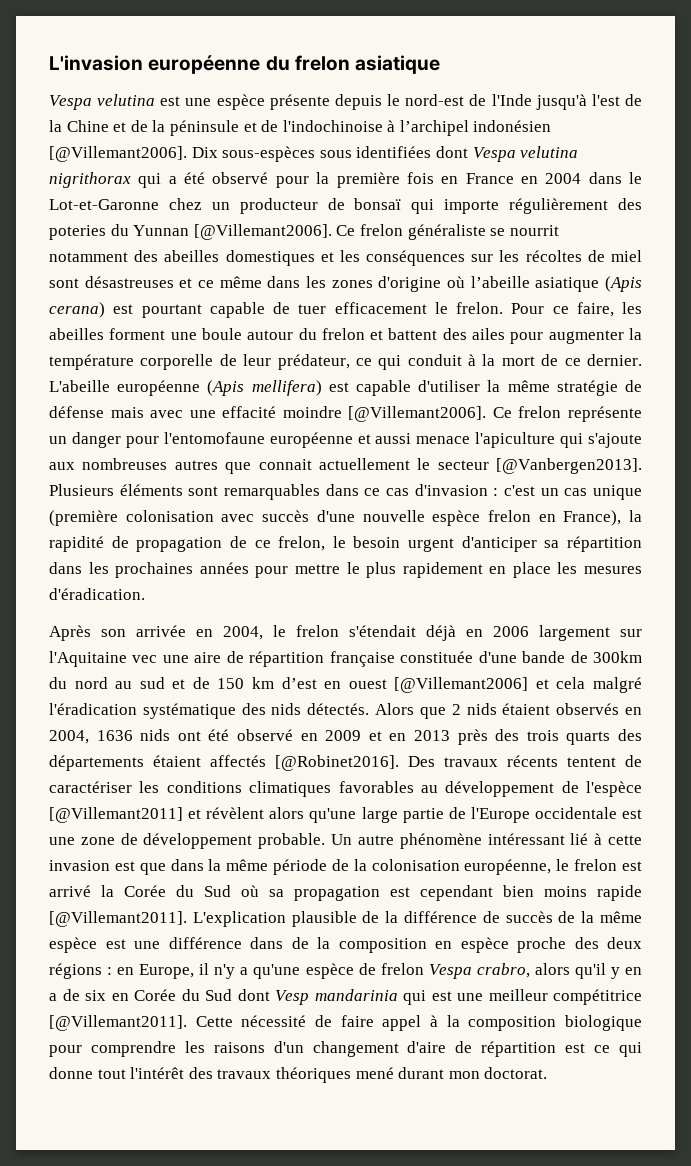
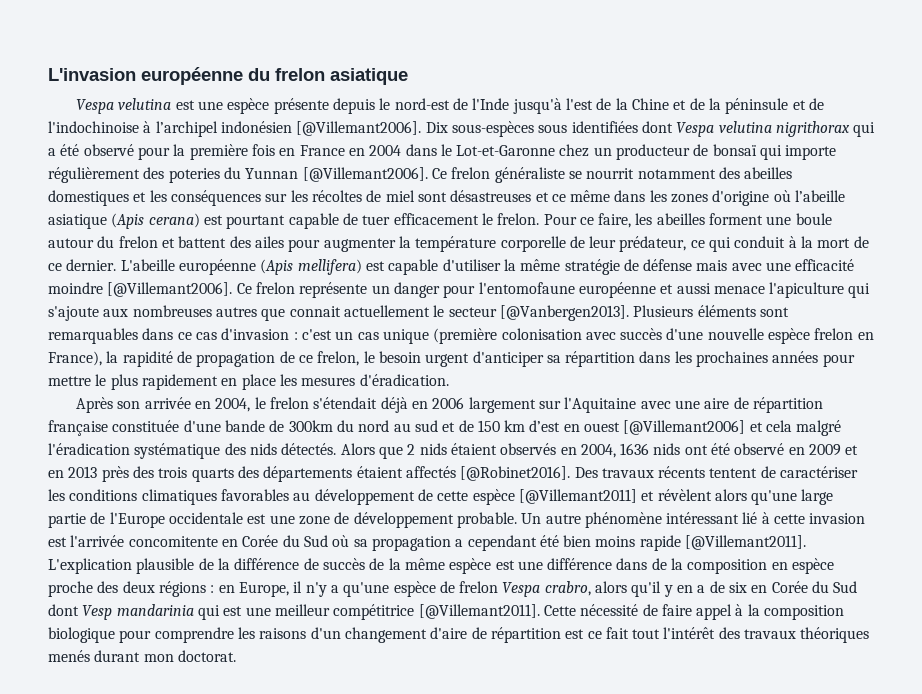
- L'abeille européenne (Apis mellifera) est capable d'utiliser la même stratégie de défense mais avec une effacité moindre [@Villemant2006].
+ L'abeille européenne (Apis mellifera) est capable d'utiliser la même stratégie de défense mais avec une efficacité moindre [@Villemant2006].
- Après son arrivée en 2004, le frelon s'étendait déjà en 2006 largement sur l'Aquitaine vec une aire de répartition française constituée d'une bande de 300km du nord au sud et de 150 km d’est en ouest [@Villemant2006] et cela malgré l'éradication systématique des nids détectés.
+ Après son arrivée en 2004, le frelon s'étendait déjà en 2006 largement sur l'Aquitaine avec une aire de répartition française constituée d'une bande de 300km du nord au sud et de 150 km d’est en ouest [@Villemant2006] et cela malgré l'éradication systématique des nids détectés.
- Des travaux récents tentent de caractériser les conditions climatiques favorables au développement de l'espèce [@Villemant2011] et révèlent alors qu'une large partie de l'Europe occidentale est une zone de développement probable.
+ Des travaux récents tentent de caractériser les conditions climatiques favorables au développement de cette espèce [@Villemant2011] et révèlent alors qu'une large partie de l'Europe occidentale est une zone de développement probable.
- Un autre phénomène intéressant lié à cette invasion est que dans la même période de la colonisation européenne, le frelon est arrivé la Corée du Sud où sa propagation est cependant bien moins rapide [@Villemant2011].
+ Un autre phénomène intéressant lié à cette invasion est l'arrivée concomitente en Corée du Sud où sa propagation a cependant été bien moins rapide [@Villemant2011].
- Cette nécessité de faire appel à la composition biologique pour comprendre les raisons d'un changement d'aire de répartition est ce qui donne tout l'intérêt des travaux théoriques mené durant mon doctorat.
+ Cette nécessité de faire appel à la composition biologique pour comprendre les raisons d'un changement d'aire de répartition est ce fait tout l'intérêt des travaux théoriques menés durant mon doctorat.

